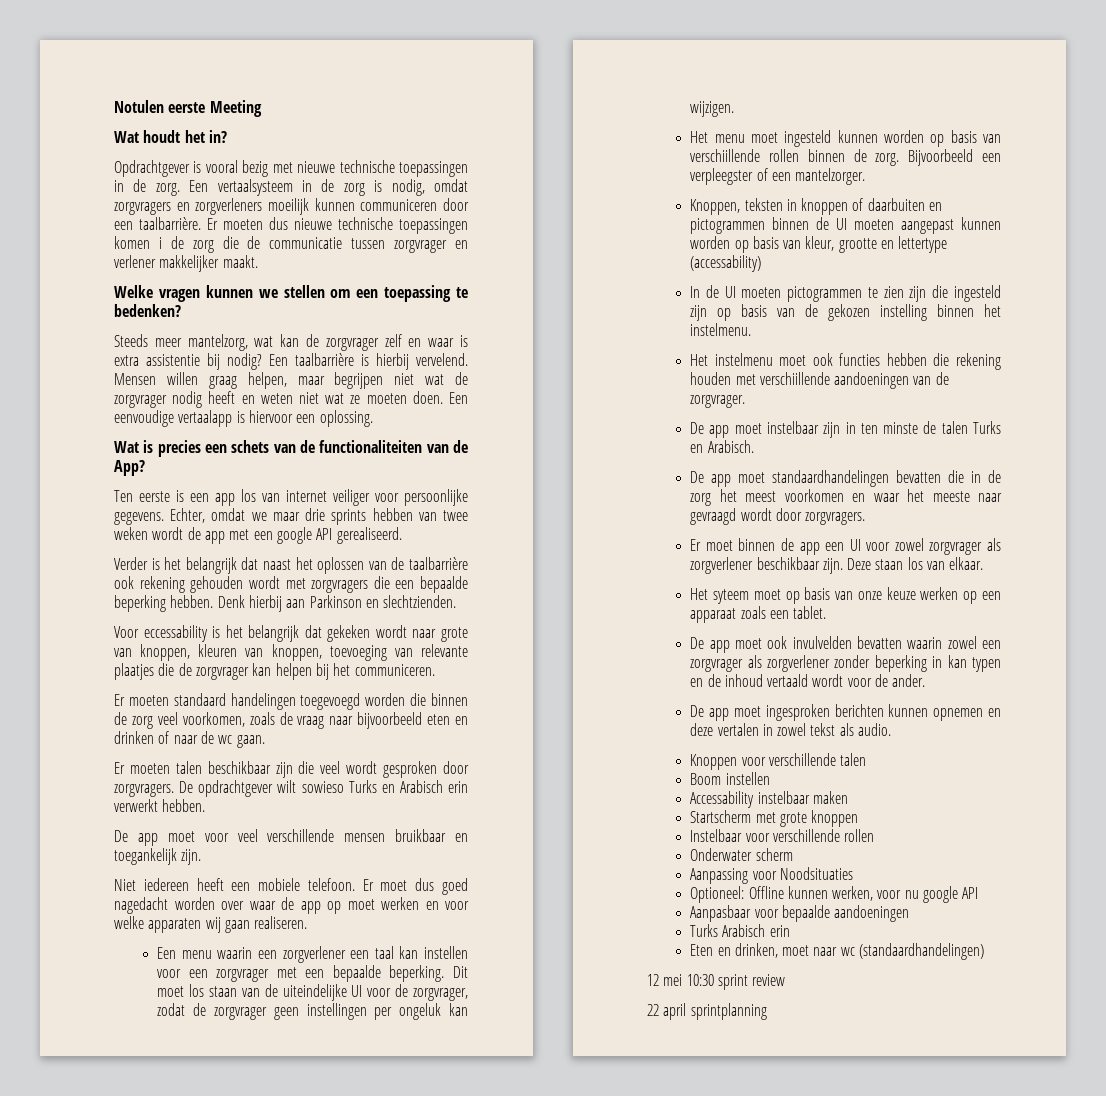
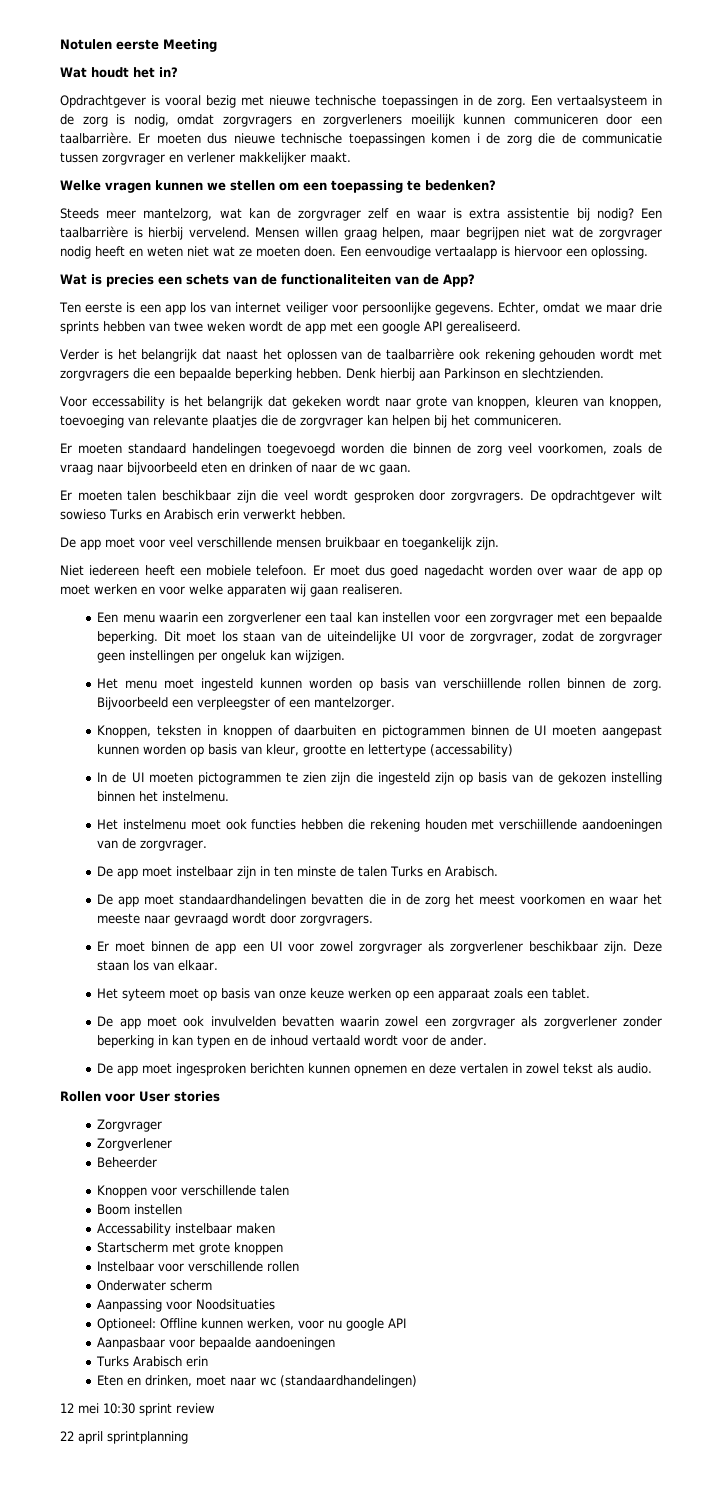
+ Rollen voor User stories
+ Zorgvrager
+ Zorgverlener
+ Beheerder

